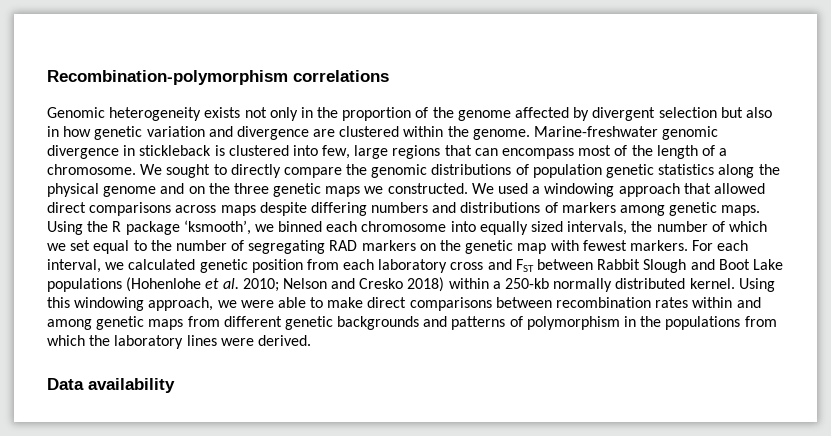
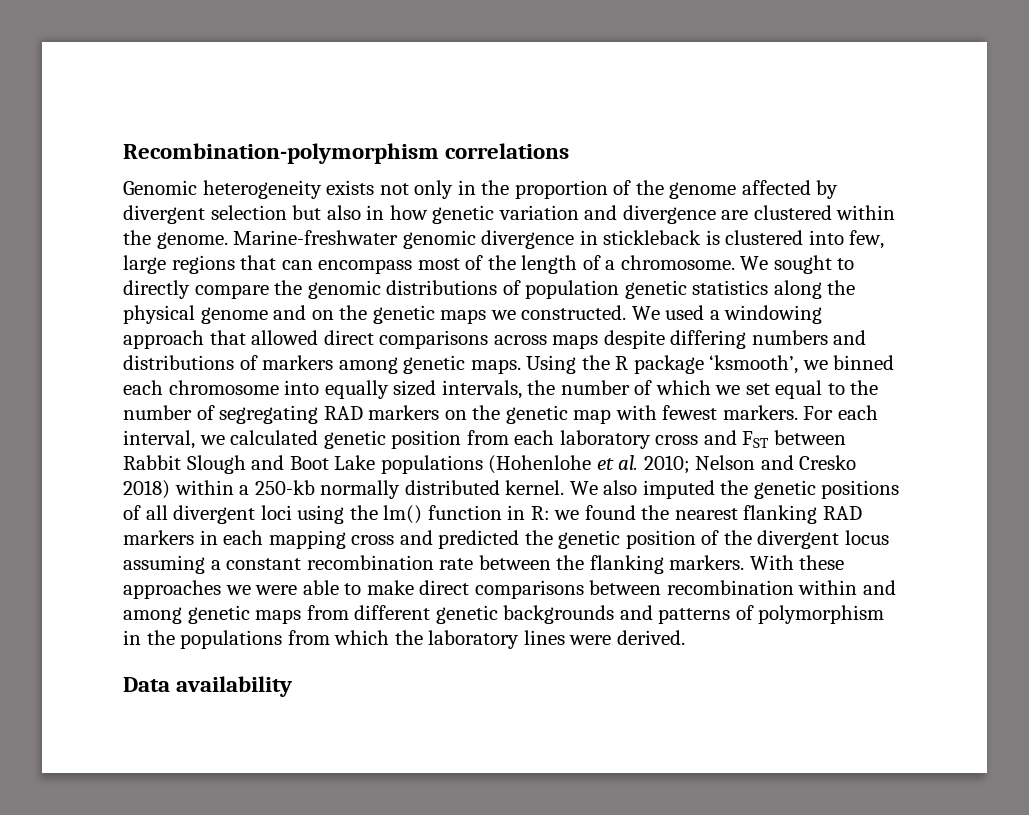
- We sought to directly compare the genomic distributions of population genetic statistics along the physical genome and on the three genetic maps we constructed.
+ We sought to directly compare the genomic distributions of population genetic statistics along the physical genome and on the genetic maps we constructed.
- Using this windowing approach, we were able to make direct comparisons between recombination rates within and among genetic maps from different genetic backgrounds and patterns of polymorphism in the populations from which the laboratory lines were derived.
+ We also imputed the genetic positions of all divergent loci using the lm() function in R: we found the nearest flanking RAD markers in each mapping cross and predicted the genetic position of the divergent locus assuming a constant recombination rate between the flanking markers. With these approaches we were able to make direct comparisons between recombination within and among genetic maps from different genetic backgrounds and patterns of polymorphism in the populations from which the laboratory lines were derived.

